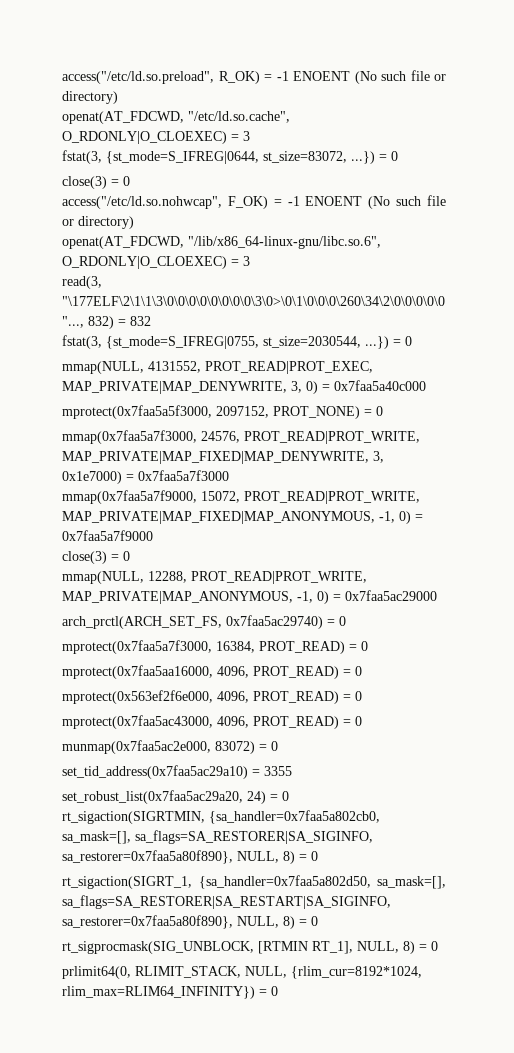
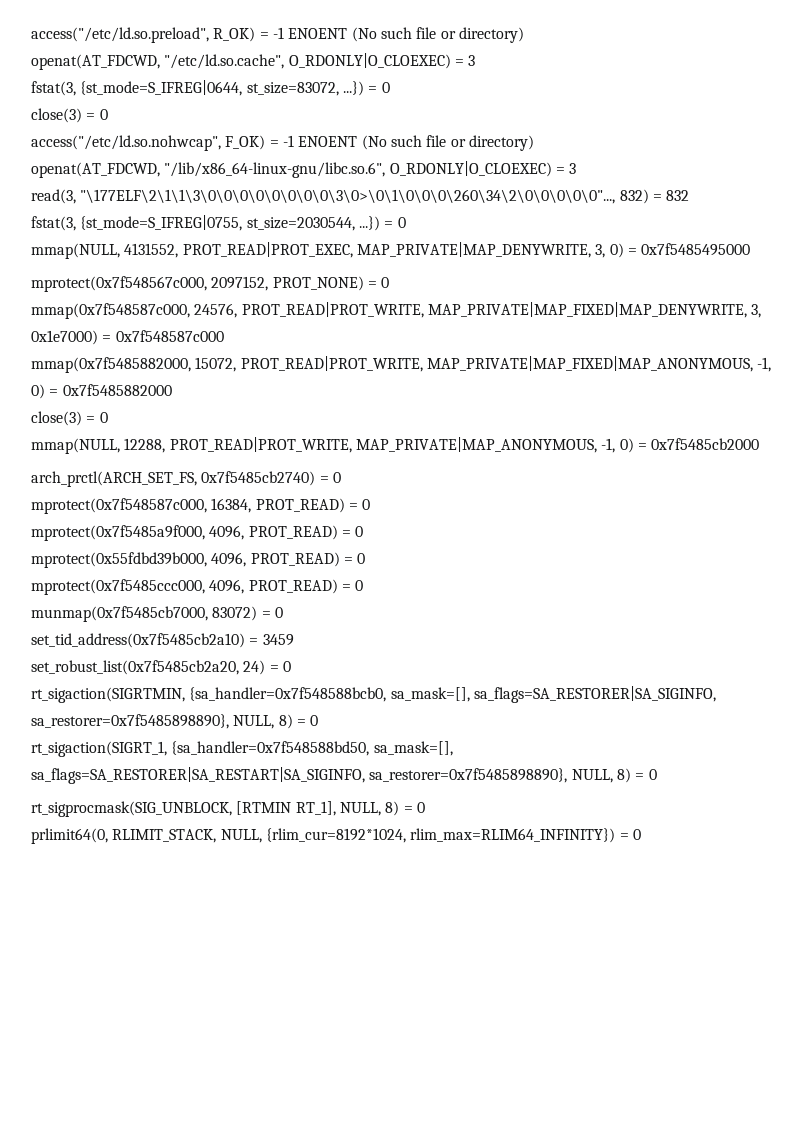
- mmap(NULL, 4131552, PROT_READ|PROT_EXEC, MAP_PRIVATE|MAP_DENYWRITE, 3, 0) = 0x7faa5a40c000
- mprotect(0x7faa5a5f3000, 2097152, PROT_NONE) = 0
+ mmap(NULL, 4131552, PROT_READ|PROT_EXEC, MAP_PRIVATE|MAP_DENYWRITE, 3, 0) = 0x7f5485495000
+ mprotect(0x7f548567c000, 2097152, PROT_NONE) = 0
- mmap(0x7faa5a7f3000, 24576, PROT_READ|PROT_WRITE, MAP_PRIVATE|MAP_FIXED|MAP_DENYWRITE, 3, 0x1e7000) = 0x7faa5a7f3000
- mmap(0x7faa5a7f9000, 15072, PROT_READ|PROT_WRITE, MAP_PRIVATE|MAP_FIXED|MAP_ANONYMOUS, -1, 0) = 0x7faa5a7f9000
+ mmap(0x7f548587c000, 24576, PROT_READ|PROT_WRITE, MAP_PRIVATE|MAP_FIXED|MAP_DENYWRITE, 3, 0x1e7000) = 0x7f548587c000
+ mmap(0x7f5485882000, 15072, PROT_READ|PROT_WRITE, MAP_PRIVATE|MAP_FIXED|MAP_ANONYMOUS, -1, 0) = 0x7f5485882000
- mmap(NULL, 12288, PROT_READ|PROT_WRITE, MAP_PRIVATE|MAP_ANONYMOUS, -1, 0) = 0x7faa5ac29000
+ mmap(NULL, 12288, PROT_READ|PROT_WRITE, MAP_PRIVATE|MAP_ANONYMOUS, -1, 0) = 0x7f5485cb2000
- arch_prctl(ARCH_SET_FS, 0x7faa5ac29740) = 0
- mprotect(0x7faa5a7f3000, 16384, PROT_READ) = 0
+ arch_prctl(ARCH_SET_FS, 0x7f5485cb2740) = 0
+ mprotect(0x7f548587c000, 16384, PROT_READ) = 0
- mprotect(0x7faa5aa16000, 4096, PROT_READ) = 0
- mprotect(0x563ef2f6e000, 4096, PROT_READ) = 0
- mprotect(0x7faa5ac43000, 4096, PROT_READ) = 0
- munmap(0x7faa5ac2e000, 83072) = 0
+ mprotect(0x7f5485a9f000, 4096, PROT_READ) = 0
+ mprotect(0x55fdbd39b000, 4096, PROT_READ) = 0
+ mprotect(0x7f5485ccc000, 4096, PROT_READ) = 0
+ munmap(0x7f5485cb7000, 83072) = 0
- set_tid_address(0x7faa5ac29a10) = 3355
- set_robust_list(0x7faa5ac29a20, 24) = 0
+ set_tid_address(0x7f5485cb2a10) = 3459
+ set_robust_list(0x7f5485cb2a20, 24) = 0
- rt_sigaction(SIGRTMIN, {sa_handler=0x7faa5a802cb0, sa_mask=[], sa_flags=SA_RESTORER|SA_SIGINFO, sa_restorer=0x7faa5a80f890}, NULL, 8) = 0
+ rt_sigaction(SIGRTMIN, {sa_handler=0x7f548588bcb0, sa_mask=[], sa_flags=SA_RESTORER|SA_SIGINFO, sa_restorer=0x7f5485898890}, NULL, 8) = 0
- rt_sigaction(SIGRT_1, {sa_handler=0x7faa5a802d50, sa_mask=[], sa_flags=SA_RESTORER|SA_RESTART|SA_SIGINFO, sa_restorer=0x7faa5a80f890}, NULL, 8) = 0
+ rt_sigaction(SIGRT_1, {sa_handler=0x7f548588bd50, sa_mask=[], sa_flags=SA_RESTORER|SA_RESTART|SA_SIGINFO, sa_restorer=0x7f5485898890}, NULL, 8) = 0

